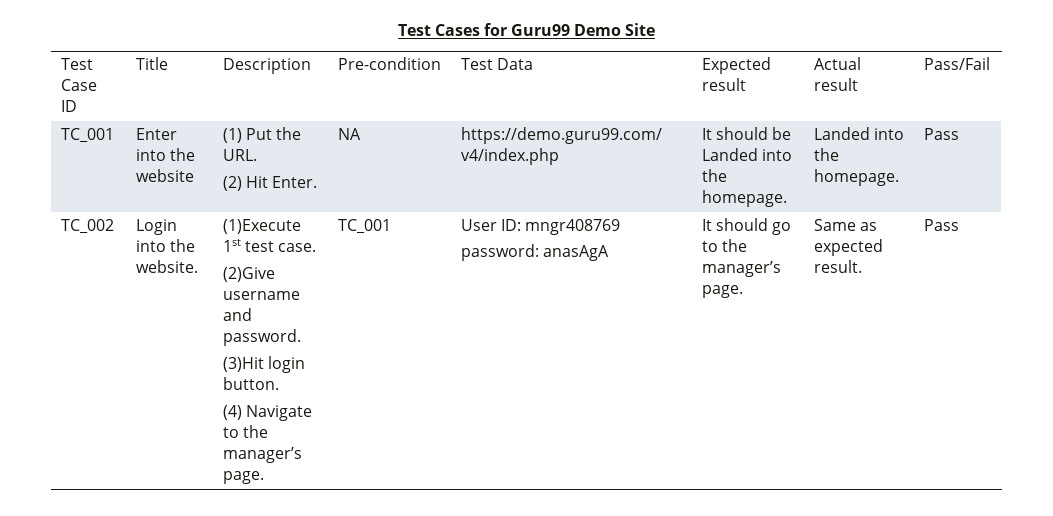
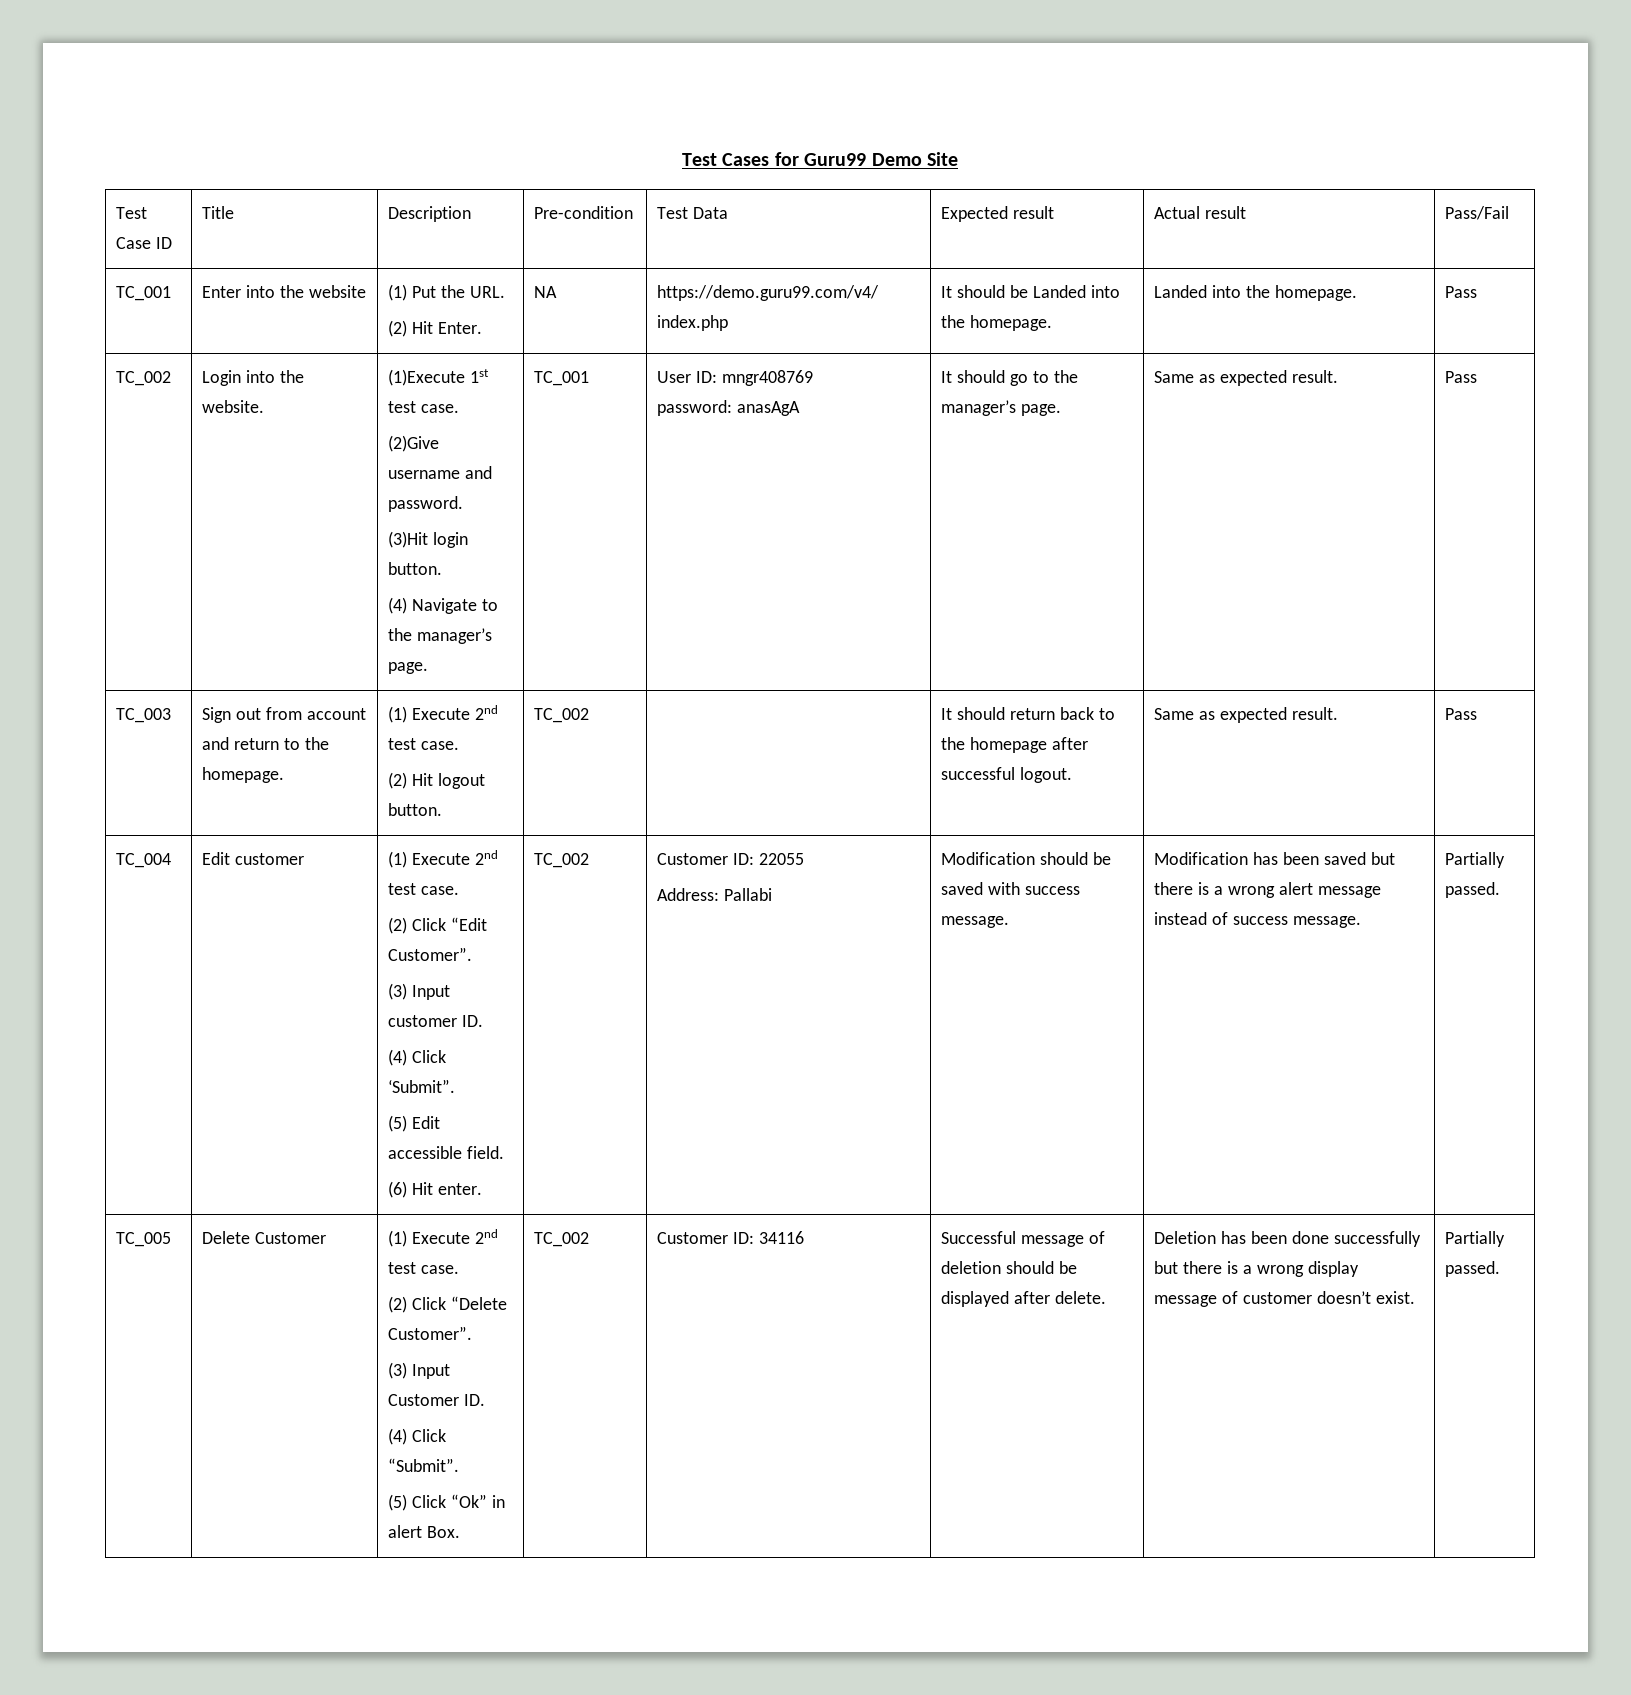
+ TC_003 | Sign out from account and return to the homepage. | (1) Execute 2nd test case.
+ (2) Hit logout button. | TC_002 | | It should return back to the homepage after successful logout. | Same as expected result. | Pass
+ TC_004 | Edit customer | (1) Execute 2nd test case.
+ (2) Click “Edit Customer”.
+ (3) Input customer ID.
+ (4) Click ‘Submit”.
+ (5) Edit accessible field.
+ (6) Hit enter. | TC_002 | Customer ID: 22055
+ Address: Pallabi | Modification should be saved with success message. | Modification has been saved but there is a wrong alert message instead of success message. | Partially passed.
+ TC_005 | Delete Customer | (1) Execute 2nd test case.
+ (2) Click “Delete Customer”.
+ (3) Input Customer ID.
+ (4) Click “Submit”.
+ (5) Click “Ok” in alert Box. | TC_002 | Customer ID: 34116 | Successful message of deletion should be displayed after delete. | Deletion has been done successfully but there is a wrong display message of customer doesn’t exist. | Partially passed.

